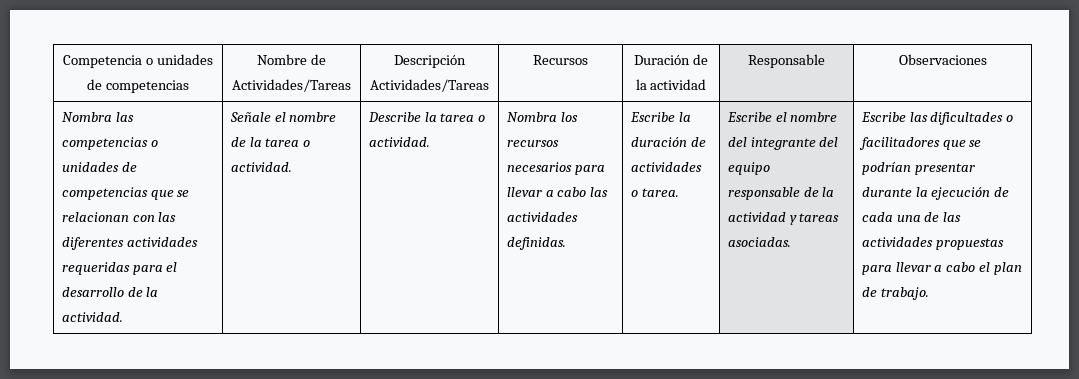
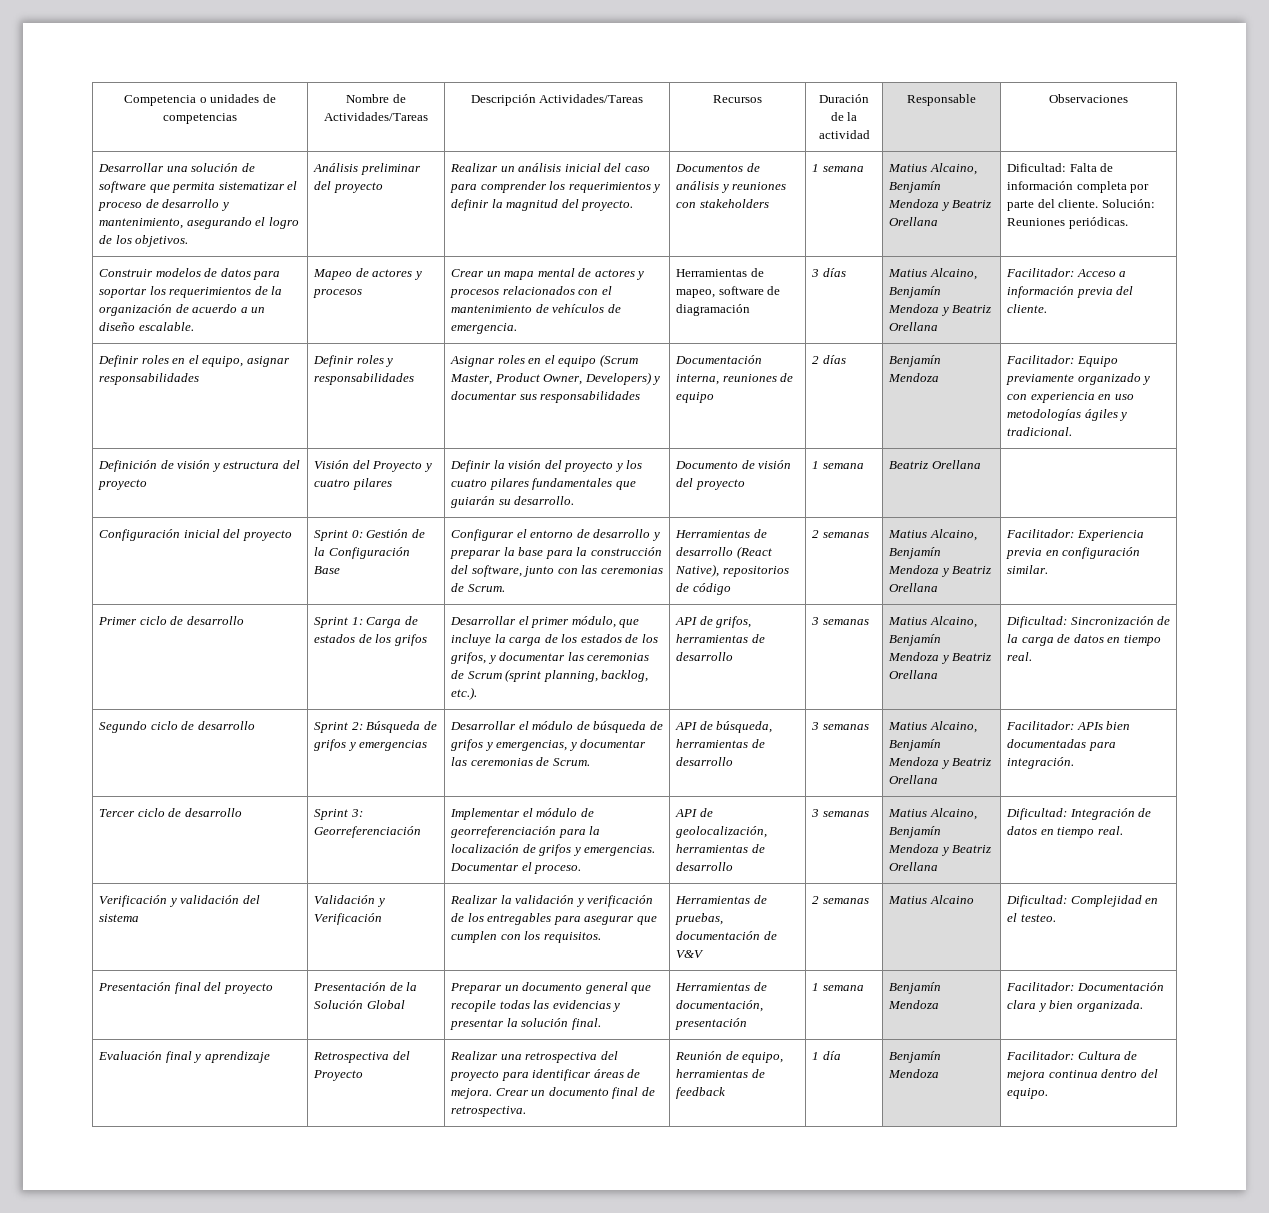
- Nombra las competencias o unidades de competencias que se relacionan con las diferentes actividades requeridas para el desarrollo de la actividad. | Señale el nombre de la tarea o actividad. | Describe la tarea o actividad. | Nombra los recursos necesarios para llevar a cabo las actividades definidas. | Escribe la duración de actividades o tarea. | Escribe el nombre del integrante del equipo responsable de la actividad y tareas asociadas. | Escribe las dificultades o facilitadores que se podrían presentar durante la ejecución de cada una de las actividades propuestas para llevar a cabo el plan de trabajo.
+ Desarrollar una solución de software que permita sistematizar el proceso de desarrollo y mantenimiento, asegurando el logro de los objetivos. | Análisis preliminar del proyecto | Realizar un análisis inicial del caso para comprender los requerimientos y definir la magnitud del proyecto. | Documentos de análisis y reuniones con stakeholders | 1 semana | Matius Alcaino, Benjamín Mendoza y Beatriz Orellana | Dificultad: Falta de información completa por parte del cliente. Solución: Reuniones periódicas.
+ Construir modelos de datos para soportar los requerimientos de la organización de acuerdo a un diseño escalable. | Mapeo de actores y procesos | Crear un mapa mental de actores y procesos relacionados con el mantenimiento de vehículos de emergencia. | Herramientas de mapeo, software de diagramación | 3 días | Matius Alcaino, Benjamín Mendoza y Beatriz Orellana | Facilitador: Acceso a información previa del cliente.
+ Definir roles en el equipo, asignar responsabilidades | Definir roles y responsabilidades | Asignar roles en el equipo (Scrum Master, Product Owner, Developers) y documentar sus responsabilidades | Documentación interna, reuniones de equipo | 2 días | Benjamín Mendoza | Facilitador: Equipo previamente organizado y con experiencia en uso metodologías ágiles y tradicional.
+ Definición de visión y estructura del proyecto | Visión del Proyecto y cuatro pilares | Definir la visión del proyecto y los cuatro pilares fundamentales que guiarán su desarrollo. | Documento de visión del proyecto | 1 semana | Beatriz Orellana |
+ Configuración inicial del proyecto | Sprint 0: Gestión de la Configuración Base | Configurar el entorno de desarrollo y preparar la base para la construcción del software, junto con las ceremonias de Scrum. | Herramientas de desarrollo (React Native), repositorios de código | 2 semanas | Matius Alcaino, Benjamín Mendoza y Beatriz Orellana | Facilitador: Experiencia previa en configuración similar.
+ Primer ciclo de desarrollo | Sprint 1: Carga de estados de los grifos | Desarrollar el primer módulo, que incluye la carga de los estados de los grifos, y documentar las ceremonias de Scrum (sprint planning, backlog, etc.). | API de grifos, herramientas de desarrollo | 3 semanas | Matius Alcaino, Benjamín Mendoza y Beatriz Orellana | Dificultad: Sincronización de la carga de datos en tiempo real.
+ Segundo ciclo de desarrollo | Sprint 2: Búsqueda de grifos y emergencias | Desarrollar el módulo de búsqueda de grifos y emergencias, y documentar las ceremonias de Scrum. | API de búsqueda, herramientas de desarrollo | 3 semanas | Matius Alcaino, Benjamín Mendoza y Beatriz Orellana | Facilitador: APIs bien documentadas para integración.
+ Tercer ciclo de desarrollo | Sprint 3: Georreferenciación | Implementar el módulo de georreferenciación para la localización de grifos y emergencias. Documentar el proceso. | API de geolocalización, herramientas de desarrollo | 3 semanas | Matius Alcaino, Benjamín Mendoza y Beatriz Orellana | Dificultad: Integración de datos en tiempo real.
+ Verificación y validación del sistema | Validación y Verificación | Realizar la validación y verificación de los entregables para asegurar que cumplen con los requisitos. | Herramientas de pruebas, documentación de V&V | 2 semanas | Matius Alcaino | Dificultad: Complejidad en el testeo.
+ Presentación final del proyecto | Presentación de la Solución Global | Preparar un documento general que recopile todas las evidencias y presentar la solución final. | Herramientas de documentación, presentación | 1 semana | Benjamín Mendoza | Facilitador: Documentación clara y bien organizada.
+ Evaluación final y aprendizaje | Retrospectiva del Proyecto | Realizar una retrospectiva del proyecto para identificar áreas de mejora. Crear un documento final de retrospectiva. | Reunión de equipo, herramientas de feedback | 1 día | Benjamín Mendoza | Facilitador: Cultura de mejora continua dentro del equipo.

